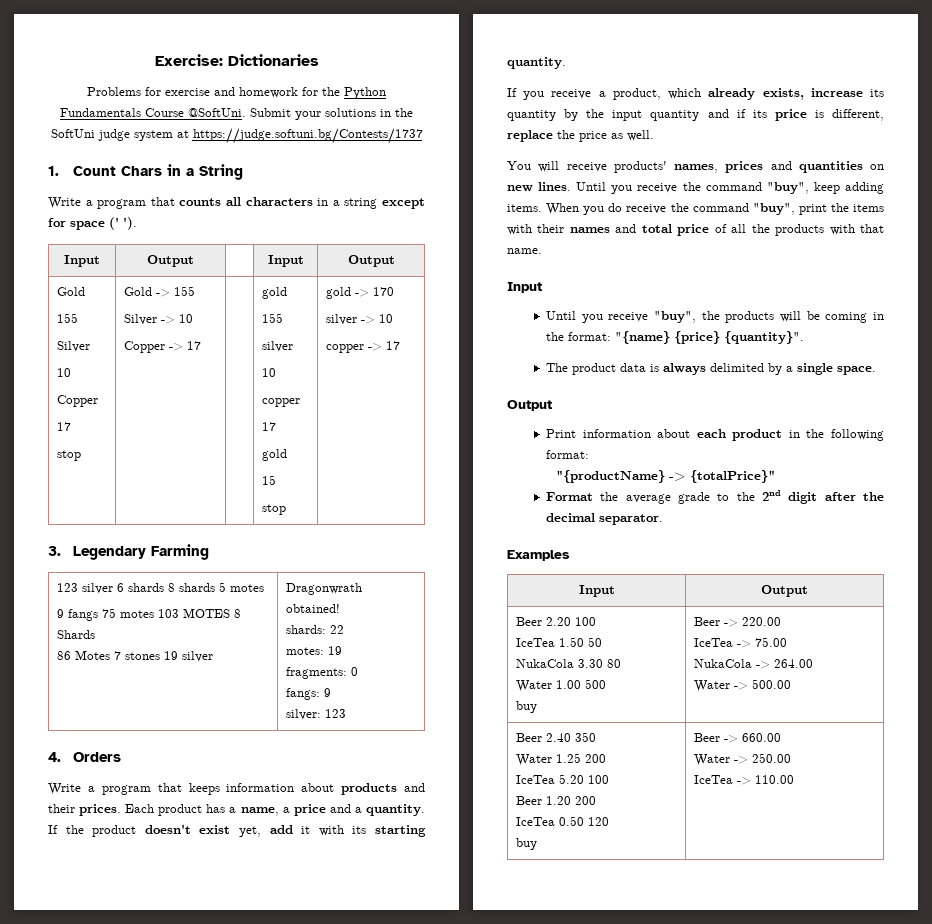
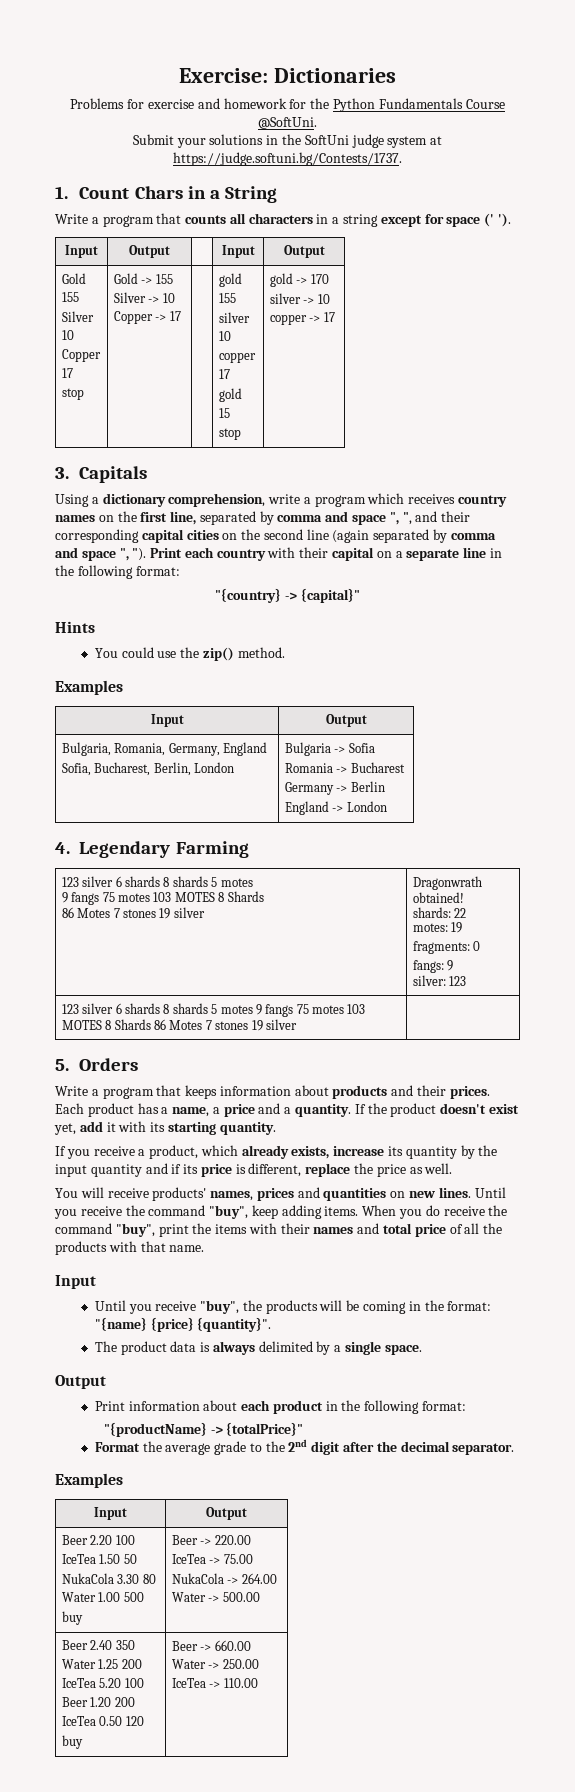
- Problems for exercise and homework for the Python Fundamentals Course @SoftUni. Submit your solutions in the SoftUni judge system at https://judge.softuni.bg/Contests/1737
+ Problems for exercise and homework for the Python Fundamentals Course @SoftUni.
+ Submit your solutions in the SoftUni judge system at https://judge.softuni.bg/Contests/1737.
- 3. Legendary Farming
+ 3. Capitals
+ Using a dictionary comprehension, write a program which receives country names on the first line, separated by comma and space ", ", and their corresponding capital cities on the second line (again separated by comma and space ", "). Print each country with their capital on a separate line in the following format:
+ "{country} -> {capital}"
+ Hints
+ You could use the zip() method.
+ Examples
+ Input | Output
+ Bulgaria, Romania, Germany, England
+ Sofia, Bucharest, Berlin, London | Bulgaria -> Sofia
+ Romania -> Bucharest
+ Germany -> Berlin
+ England -> London
+ 4. Legendary Farming
- 4. Orders
+ 123 silver 6 shards 8 shards 5 motes 9 fangs 75 motes 103 MOTES 8 Shards 86 Motes 7 stones 19 silver |
+ 5. Orders

